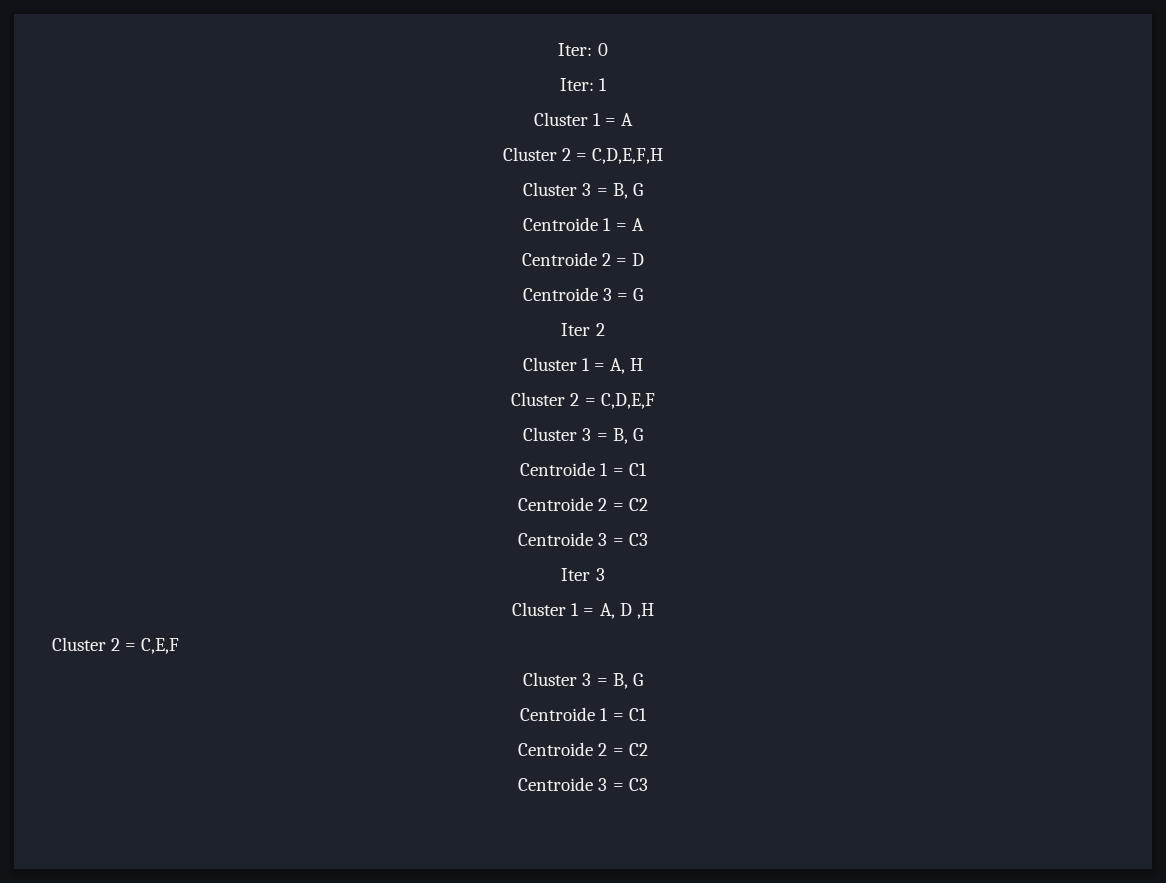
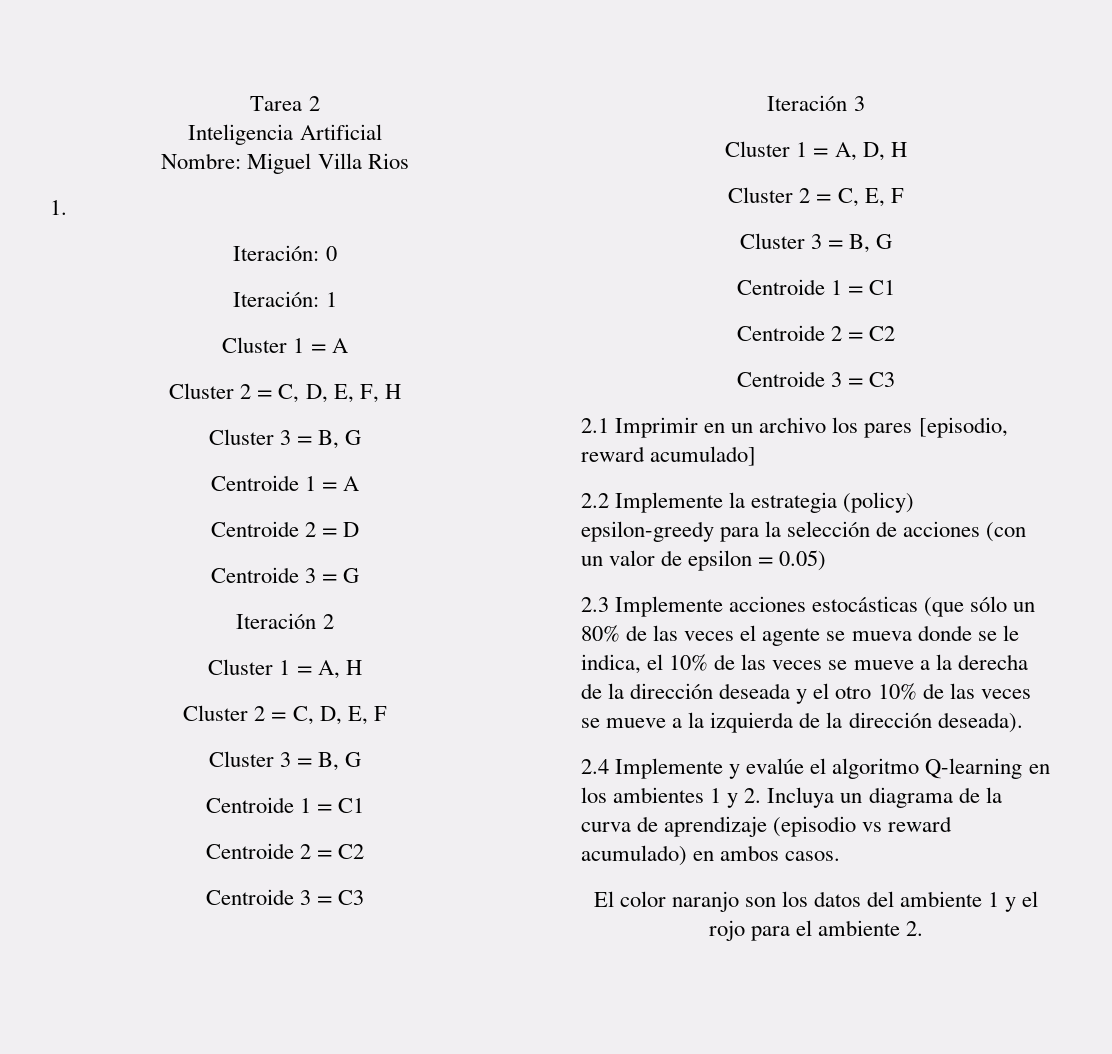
- Iter: 0
+ Tarea 2
+ Inteligencia Artificial
+ Nombre: Miguel Villa Rios
+ 1.
+ Iteración: 0
- Iter: 1
+ Iteración: 1
- Cluster 2 = C,D,E,F,H
+ Cluster 2 = C, D, E, F, H
- Iter 2
+ Iteración 2
- Cluster 2 = C,D,E,F
+ Cluster 2 = C, D, E, F
- Iter 3
+ Iteración 3
- Cluster 1 = A, D ,H
- Cluster 2 = C,E,F
+ Cluster 1 = A, D, H
+ Cluster 2 = C, E, F
+ 2.1 Imprimir en un archivo los pares [episodio, reward acumulado]
+ 2.2 Implemente la estrategia (policy) epsilon-greedy para la selección de acciones (con un valor de epsilon = 0.05)
+ 2.3 Implemente acciones estocásticas (que sólo un 80% de las veces el agente se mueva donde se le indica, el 10% de las veces se mueve a la derecha de la dirección deseada y el otro 10% de las veces se mueve a la izquierda de la dirección deseada).
+ 2.4 Implemente y evalúe el algoritmo Q-learning en los ambientes 1 y 2. Incluya un diagrama de la curva de aprendizaje (episodio vs reward acumulado) en ambos casos.
+ El color naranjo son los datos del ambiente 1 y el rojo para el ambiente 2.

